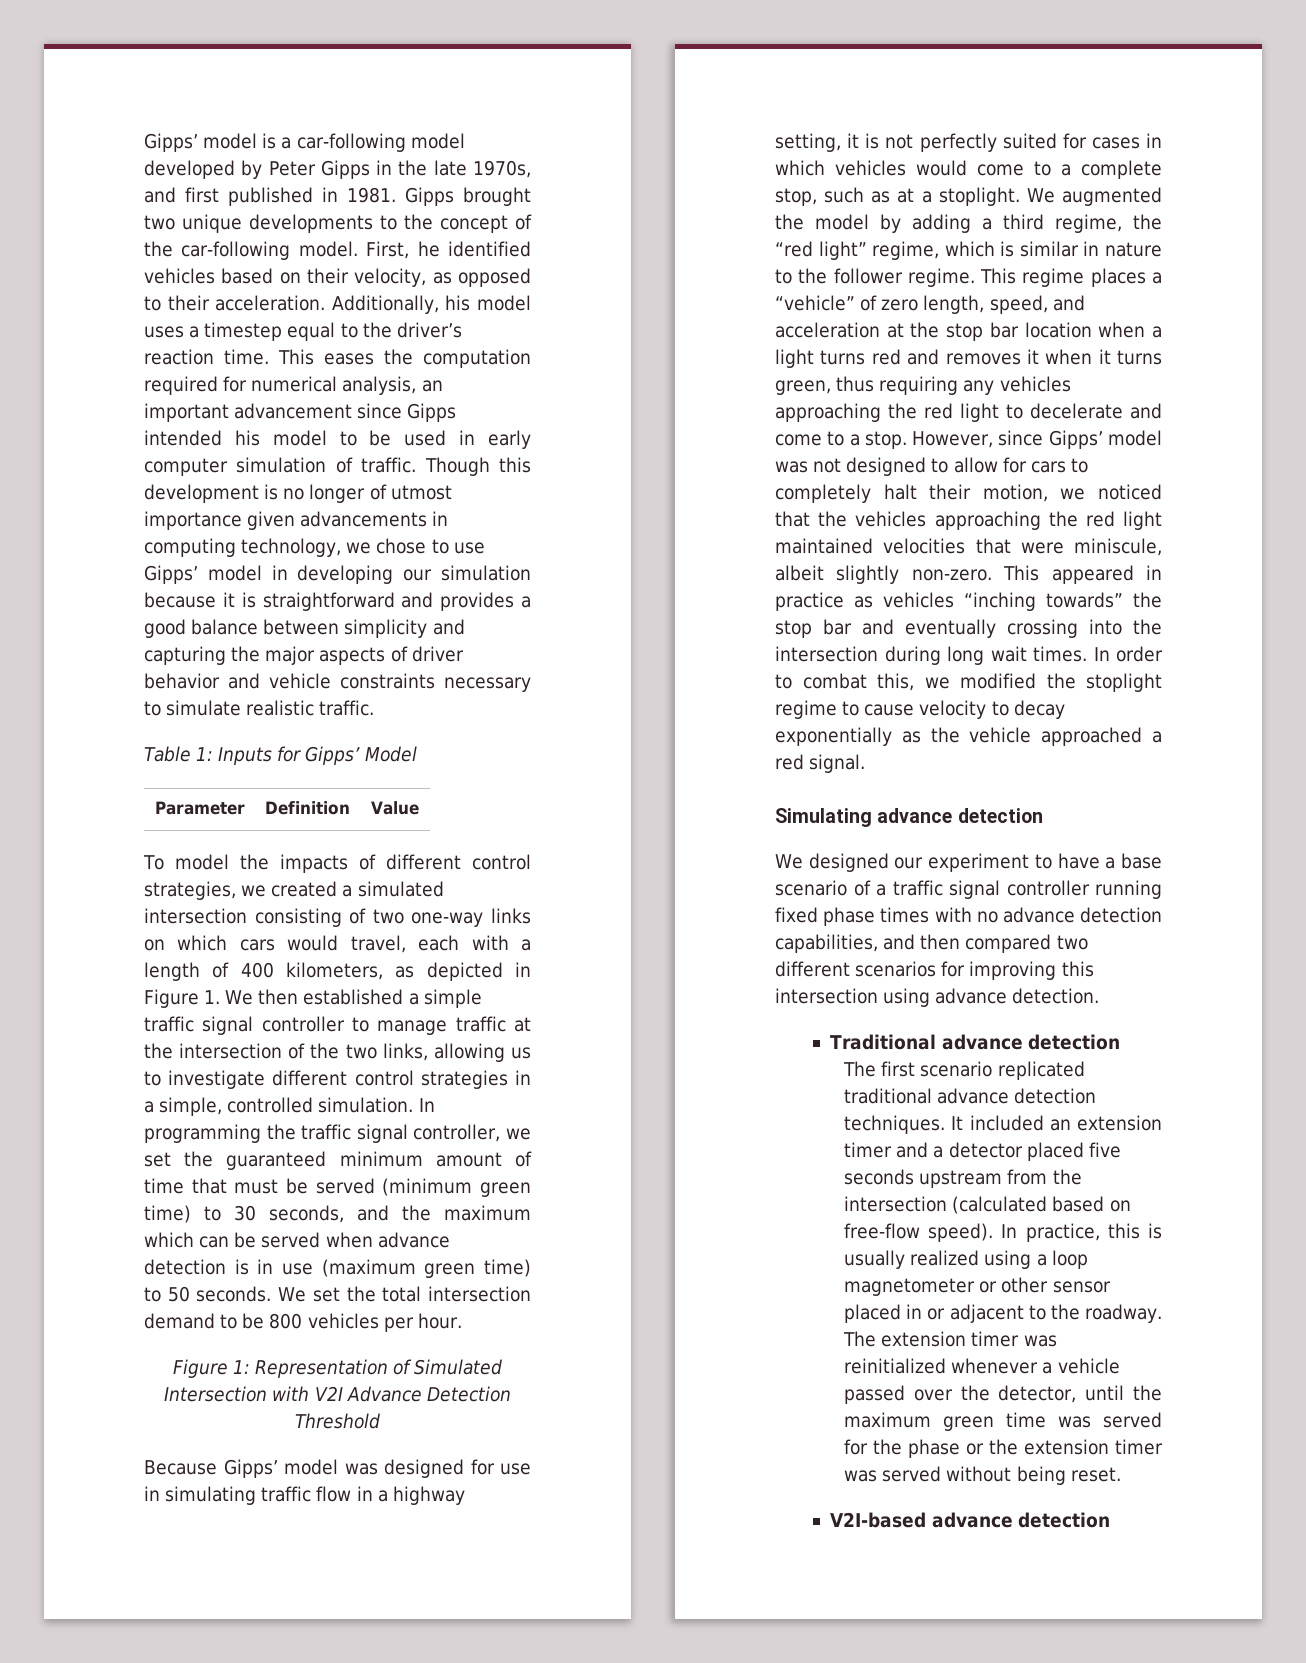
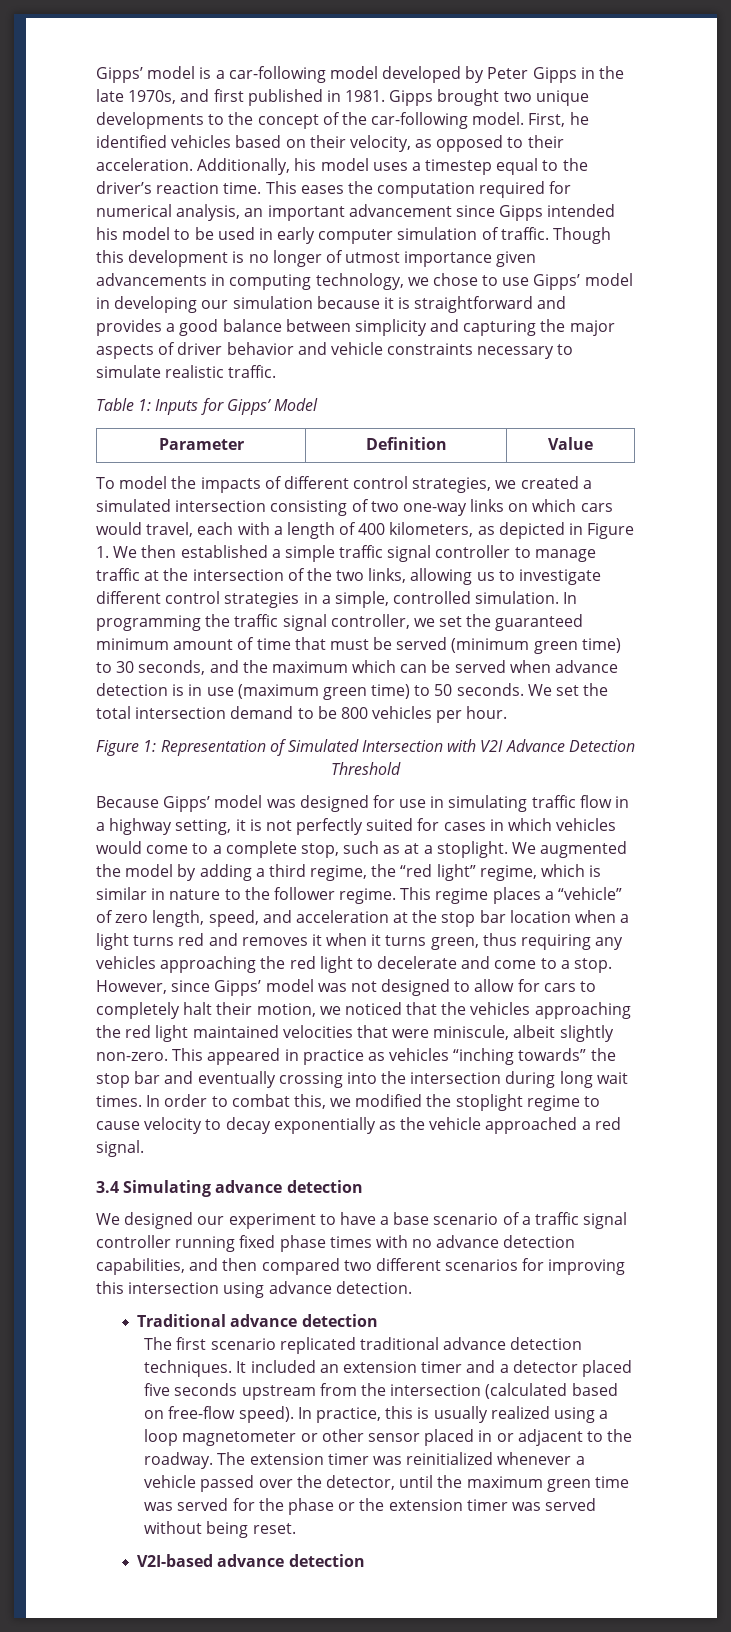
- Simulating advance detection
+ 3.4 Simulating advance detection

